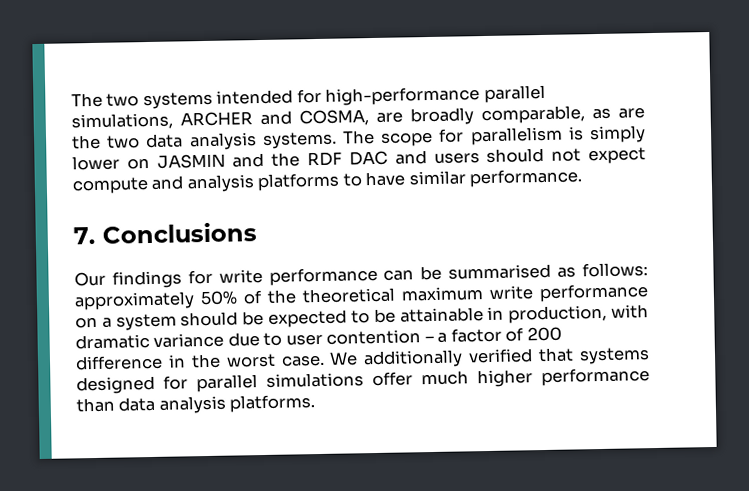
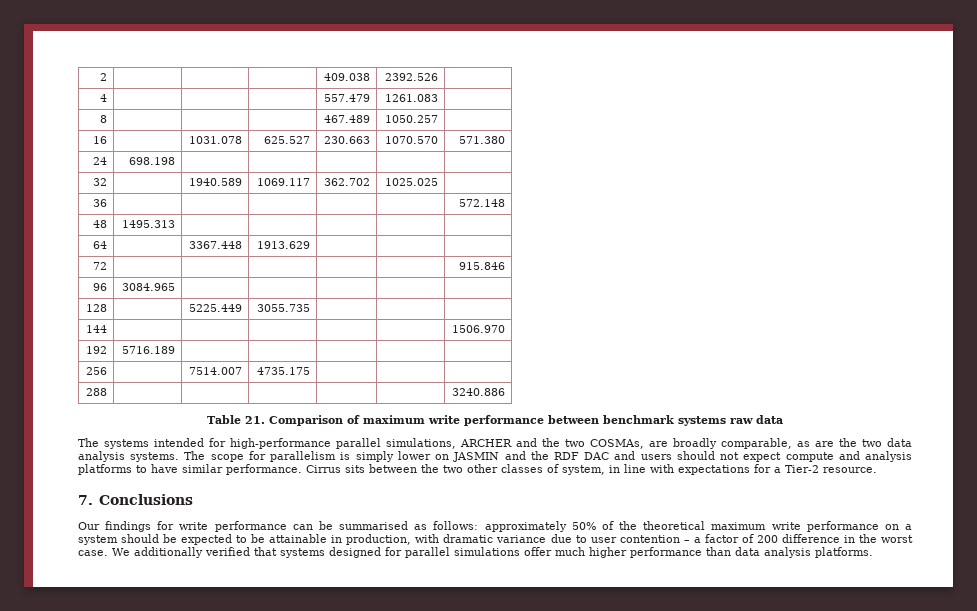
- The two systems intended for high-performance parallel simulations, ARCHER and COSMA, are broadly comparable, as are the two data analysis systems.
+ 2 | | | | 409.038 | 2392.526 |
+ 4 | | | | 557.479 | 1261.083 |
+ 8 | | | | 467.489 | 1050.257 |
+ 16 | | 1031.078 | 625.527 | 230.663 | 1070.570 | 571.380
+ 24 | 698.198 | | | | |
+ 32 | | 1940.589 | 1069.117 | 362.702 | 1025.025 |
+ 36 | | | | | | 572.148
+ 48 | 1495.313 | | | | |
+ 64 | | 3367.448 | 1913.629 | | |
+ 72 | | | | | | 915.846
+ 96 | 3084.965 | | | | |
+ 128 | | 5225.449 | 3055.735 | | |
+ 144 | | | | | | 1506.970
+ 192 | 5716.189 | | | | |
+ 256 | | 7514.007 | 4735.175 | | |
+ 288 | | | | | | 3240.886
+ Table 21. Comparison of maximum write performance between benchmark systems raw data
+ The systems intended for high-performance parallel simulations, ARCHER and the two COSMAs, are broadly comparable, as are the two data analysis systems.
+ Cirrus sits between the two other classes of system, in line with expectations for a Tier-2 resource.

